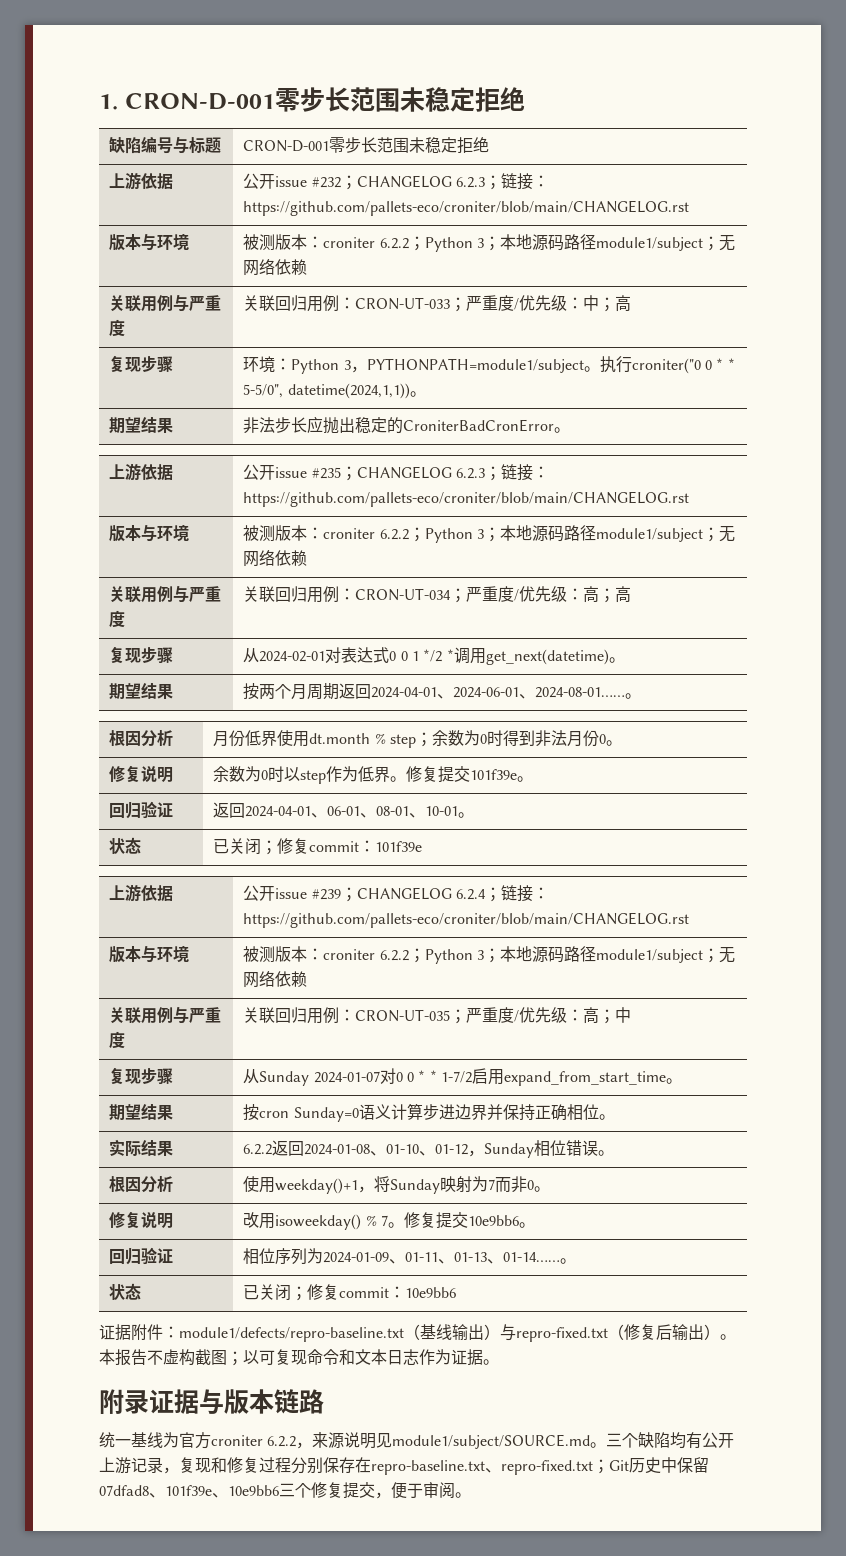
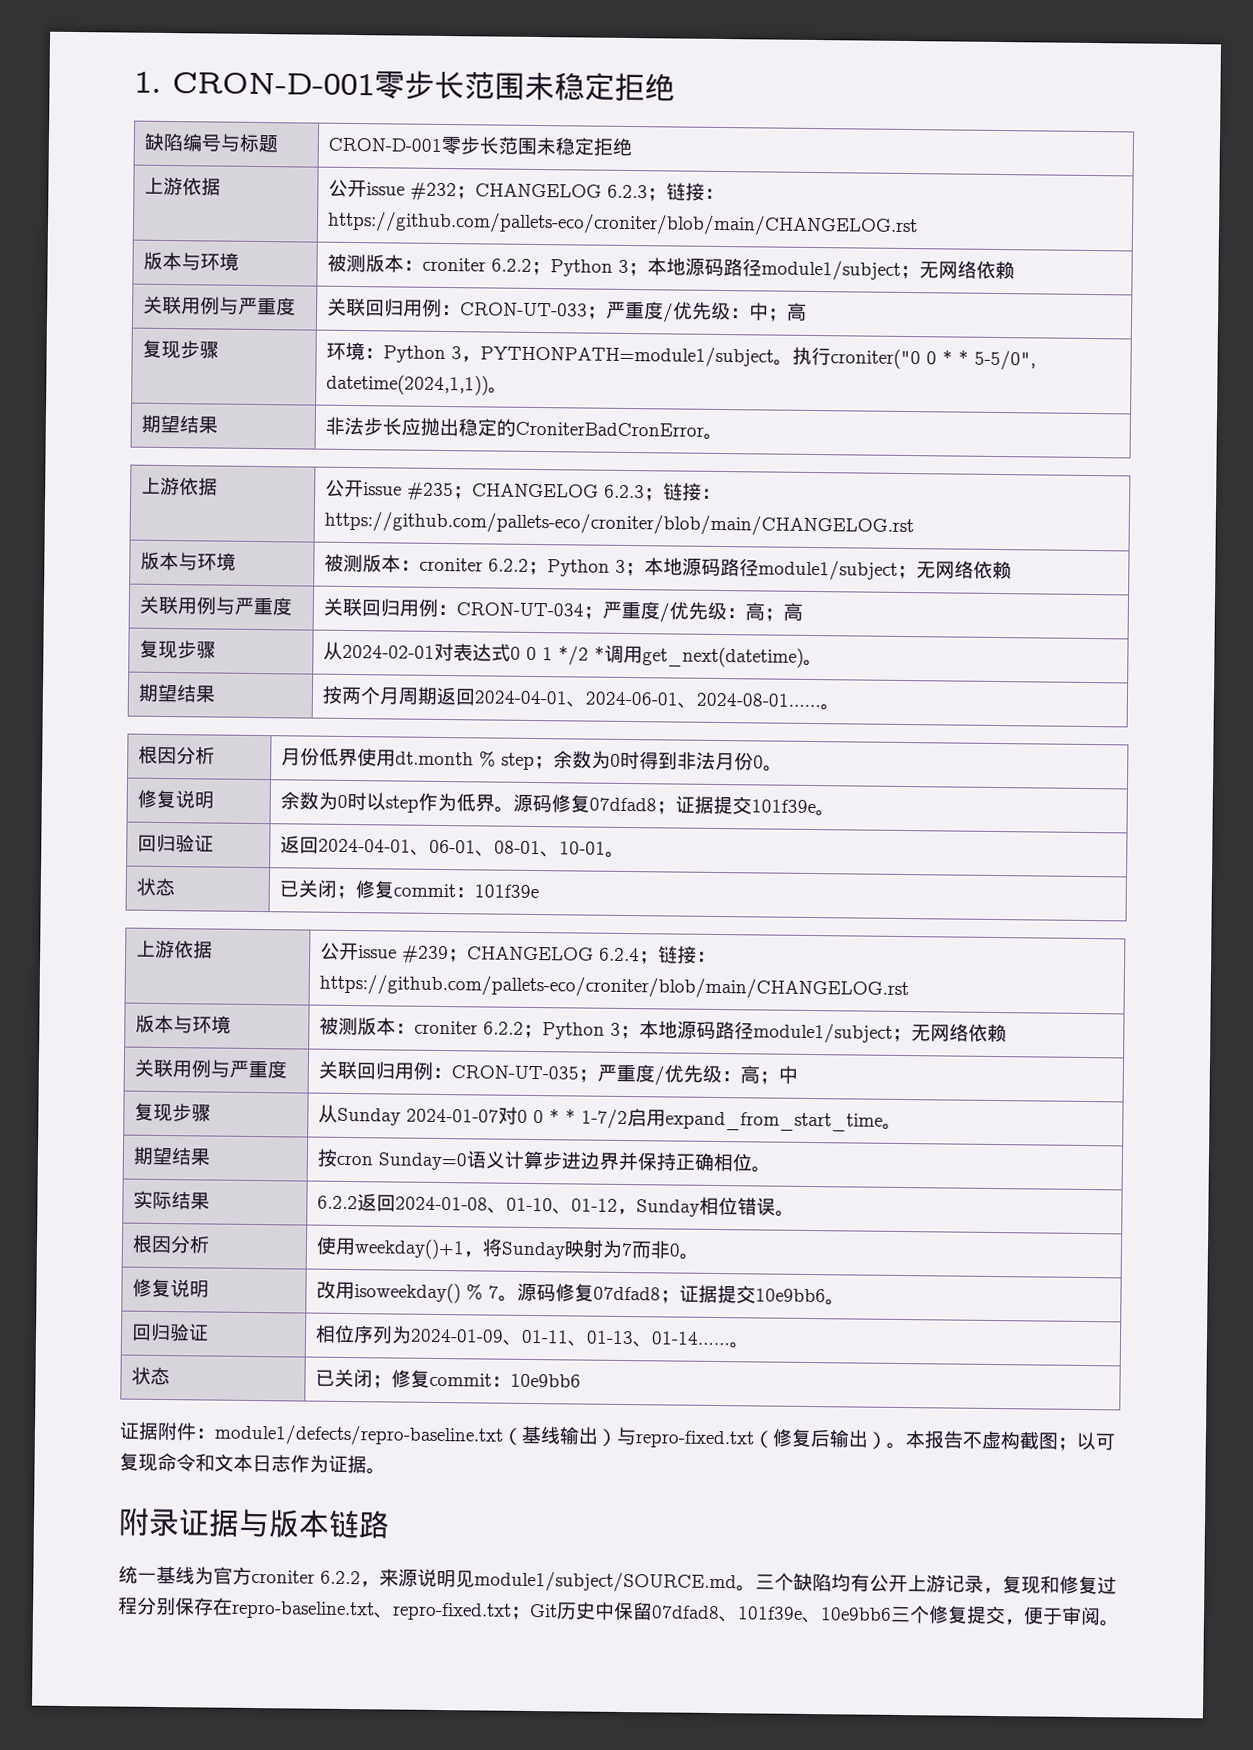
- 修复说明 | 余数为0时以step作为低界。修复提交101f39e。
+ 修复说明 | 余数为0时以step作为低界。源码修复07dfad8；证据提交101f39e。
- 修复说明 | 改用isoweekday() % 7。修复提交10e9bb6。
+ 修复说明 | 改用isoweekday() % 7。源码修复07dfad8；证据提交10e9bb6。

